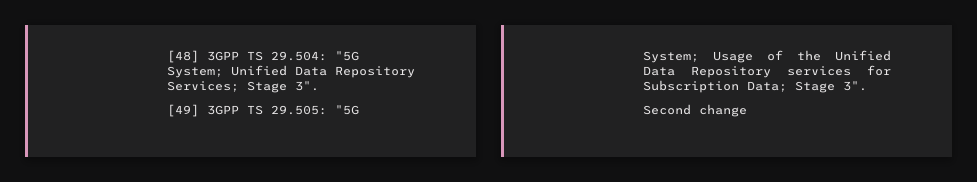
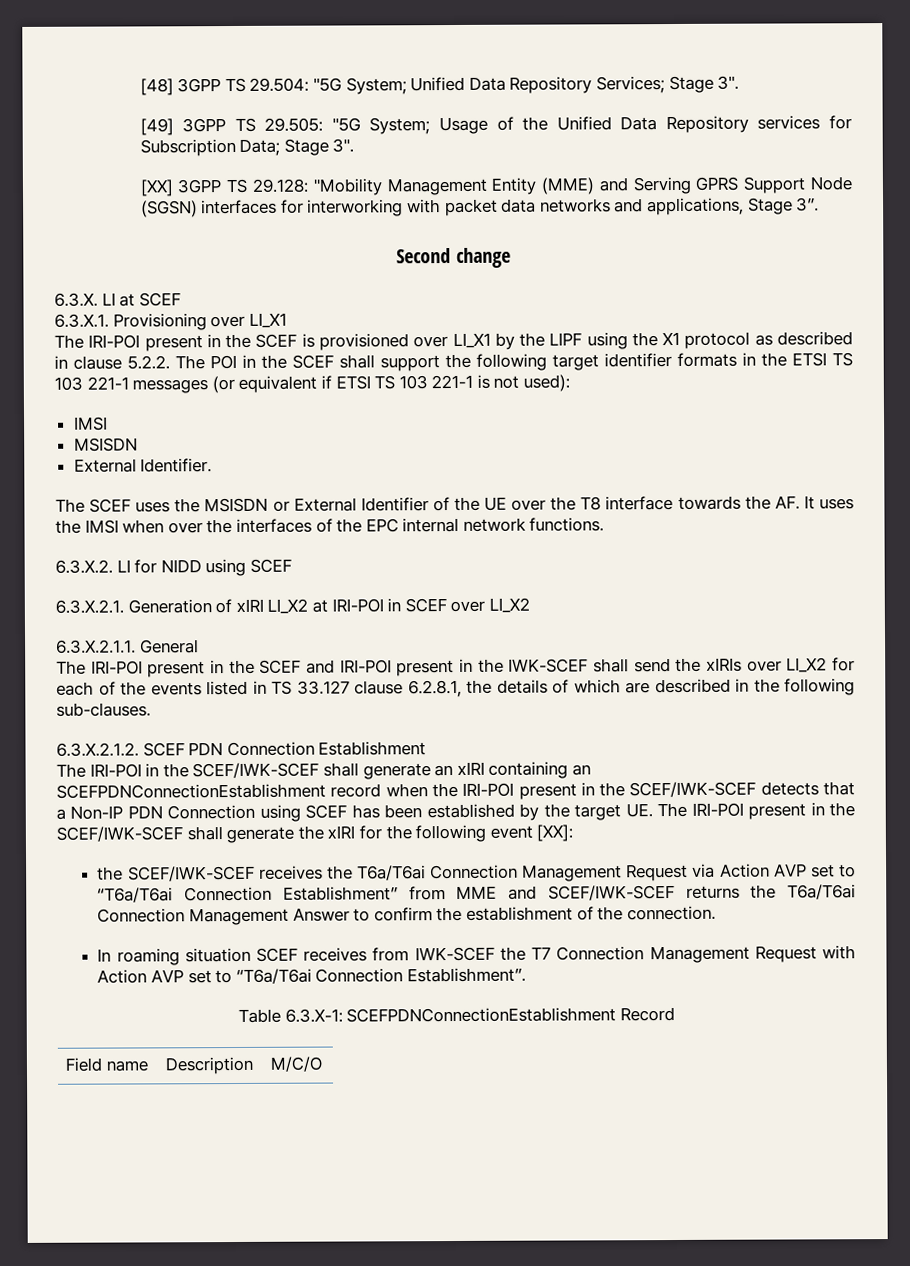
+ [XX] 3GPP TS 29.128: "Mobility Management Entity (MME) and Serving GPRS Support Node (SGSN) interfaces for interworking with packet data networks and applications, Stage 3”.
  Second change
+ 6.3.X. LI at SCEF
+ 6.3.X.1. Provisioning over LI_X1
+ The IRI-POI present in the SCEF is provisioned over LI_X1 by the LIPF using the X1 protocol as described in clause 5.2.2. The POI in the SCEF shall support the following target identifier formats in the ETSI TS 103 221-1 messages (or equivalent if ETSI TS 103 221-1 is not used):
+ IMSI
+ MSISDN
+ External Identifier.
+ The SCEF uses the MSISDN or External Identifier of the UE over the T8 interface towards the AF. It uses the IMSI when over the interfaces of the EPC internal network functions.
+ 6.3.X.2. LI for NIDD using SCEF
+ 6.3.X.2.1. Generation of xIRI LI_X2 at IRI-POI in SCEF over LI_X2
+ 6.3.X.2.1.1. General
+ The IRI-POI present in the SCEF and IRI-POI present in the IWK-SCEF shall send the xIRIs over LI_X2 for each of the events listed in TS 33.127 clause 6.2.8.1, the details of which are described in the following sub-clauses.
+ 6.3.X.2.1.2. SCEF PDN Connection Establishment
+ The IRI-POI in the SCEF/IWK-SCEF shall generate an xIRI containing an SCEFPDNConnectionEstablishment record when the IRI-POI present in the SCEF/IWK-SCEF detects that a Non-IP PDN Connection using SCEF has been established by the target UE. The IRI-POI present in the SCEF/IWK-SCEF shall generate the xIRI for the following event [XX]:
+ the SCEF/IWK-SCEF receives the T6a/T6ai Connection Management Request via Action AVP set to “T6a/T6ai Connection Establishment” from MME and SCEF/IWK-SCEF returns the T6a/T6ai Connection Management Answer to confirm the establishment of the connection.
+ In roaming situation SCEF receives from IWK-SCEF the T7 Connection Management Request with Action AVP set to “T6a/T6ai Connection Establishment”.
+ Table 6.3.X-1: SCEFPDNConnectionEstablishment Record
+ Field name | Description | M/C/O

